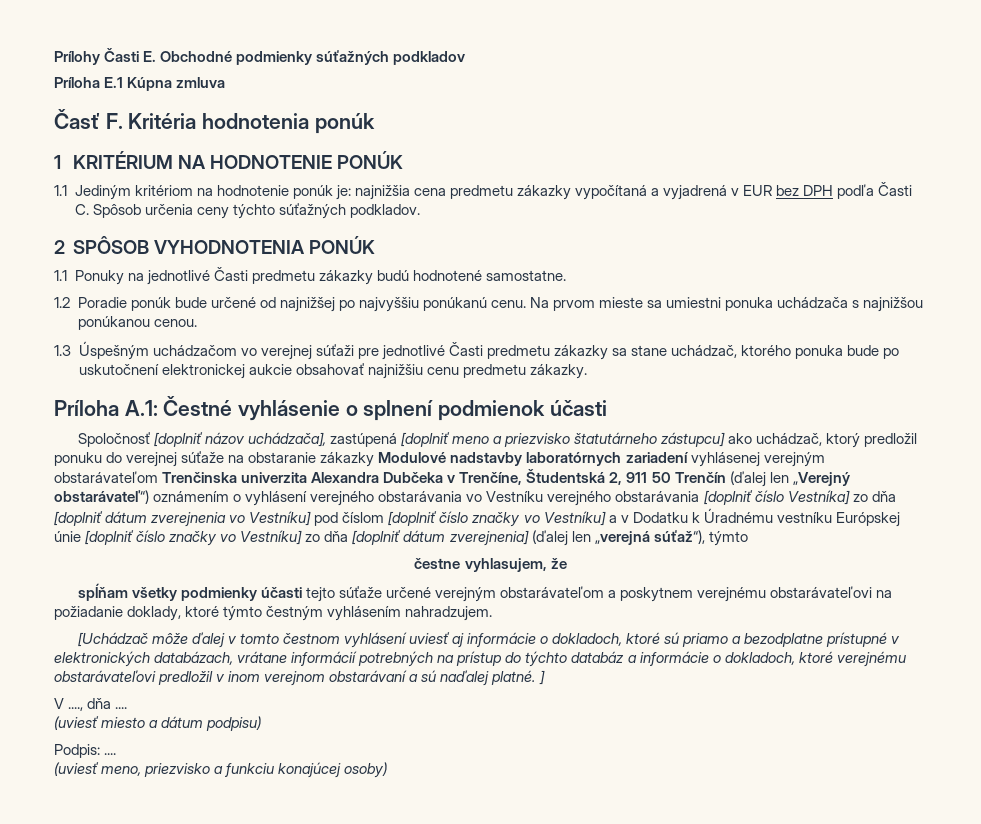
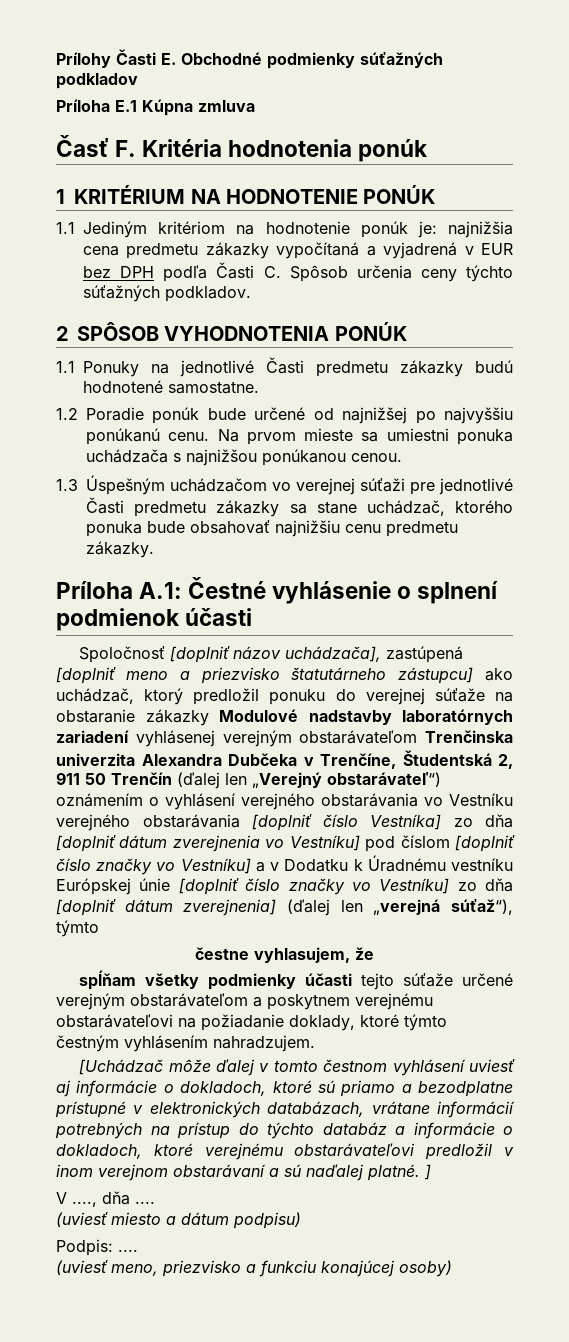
- 1.3 Úspešným uchádzačom vo verejnej súťaži pre jednotlivé Časti predmetu zákazky sa stane uchádzač, ktorého ponuka bude po uskutočnení elektronickej aukcie obsahovať najnižšiu cenu predmetu zákazky.
+ 1.3 Úspešným uchádzačom vo verejnej súťaži pre jednotlivé Časti predmetu zákazky sa stane uchádzač, ktorého ponuka bude obsahovať najnižšiu cenu predmetu zákazky.

